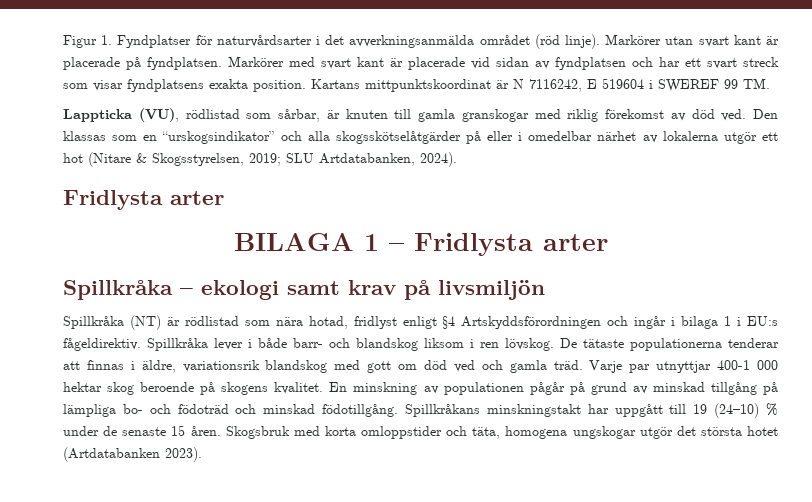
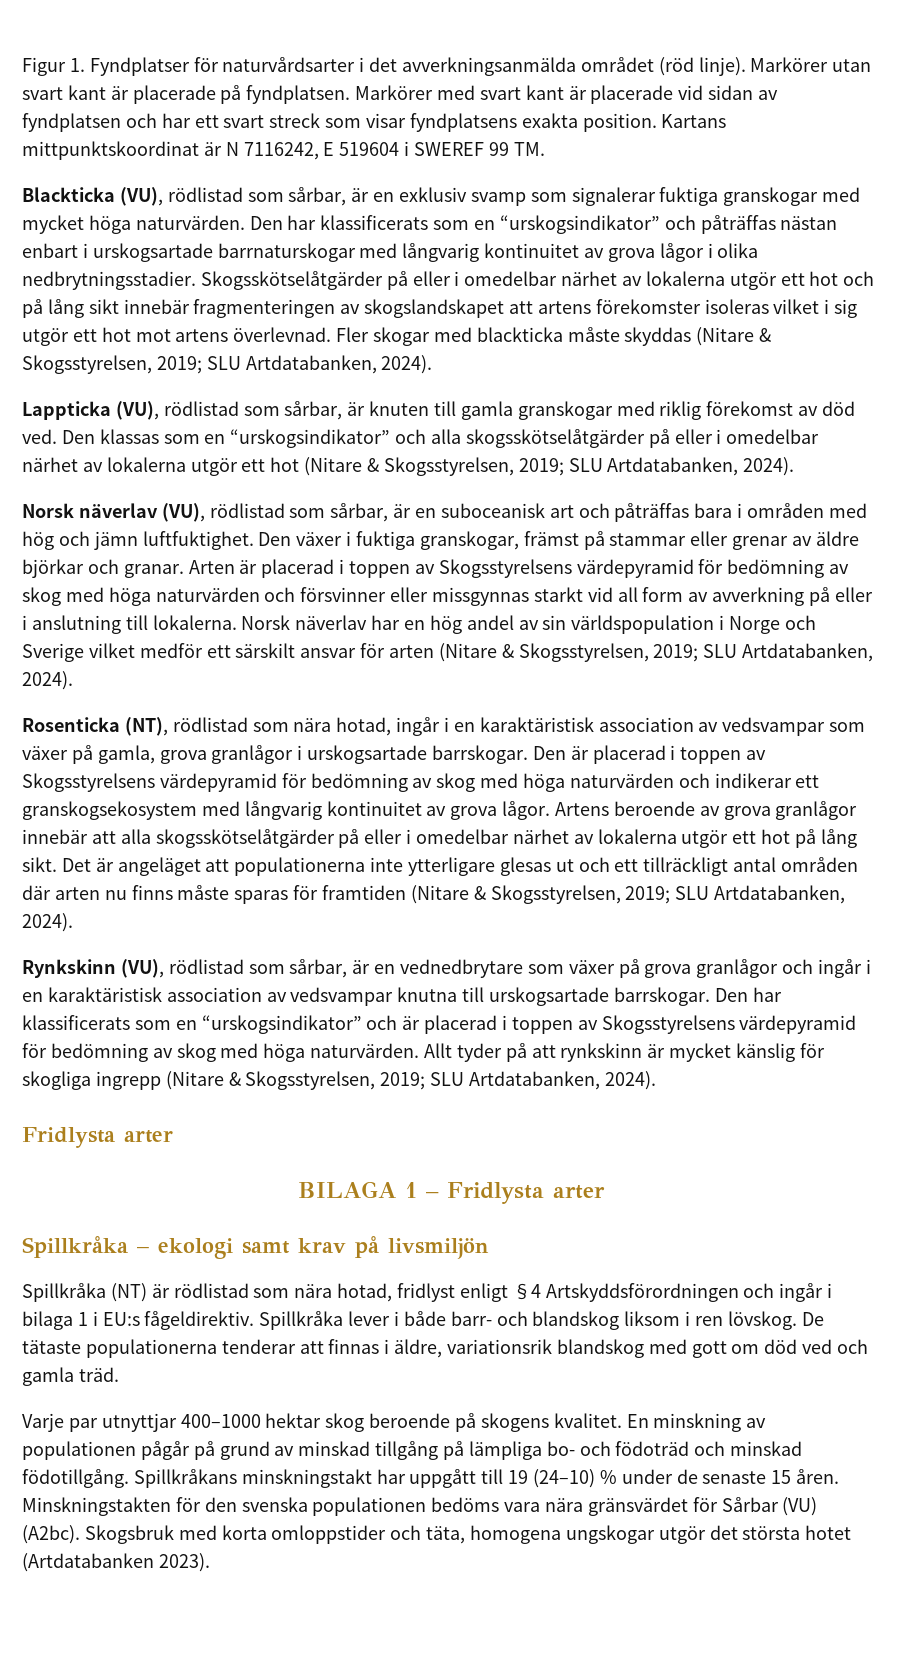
+ Blackticka (VU), rödlistad som sårbar, är en exklusiv svamp som signalerar fuktiga granskogar med mycket höga naturvärden. Den har klassificerats som en “urskogsindikator” och påträffas nästan enbart i urskogsartade barrnaturskogar med långvarig kontinuitet av grova lågor i olika nedbrytningsstadier. Skogsskötselåtgärder på eller i omedelbar närhet av lokalerna utgör ett hot och på lång sikt innebär fragmenteringen av skogslandskapet att artens förekomster isoleras vilket i sig utgör ett hot mot artens överlevnad. Fler skogar med blackticka måste skyddas (Nitare & Skogsstyrelsen, 2019; SLU Artdatabanken, 2024).
+ Norsk näverlav (VU), rödlistad som sårbar, är en suboceanisk art och påträffas bara i områden med hög och jämn luftfuktighet. Den växer i fuktiga granskogar, främst på stammar eller grenar av äldre björkar och granar. Arten är placerad i toppen av Skogsstyrelsens värdepyramid för bedömning av skog med höga naturvärden och försvinner eller missgynnas starkt vid all form av avverkning på eller i anslutning till lokalerna. Norsk näverlav har en hög andel av sin världspopulation i Norge och Sverige vilket medför ett särskilt ansvar för arten (Nitare & Skogsstyrelsen, 2019; SLU Artdatabanken, 2024).
+ Rosenticka (NT), rödlistad som nära hotad, ingår i en karaktäristisk association av vedsvampar som växer på gamla, grova granlågor i urskogsartade barrskogar. Den är placerad i toppen av Skogsstyrelsens värdepyramid för bedömning av skog med höga naturvärden och indikerar ett granskogsekosystem med långvarig kontinuitet av grova lågor. Artens beroende av grova granlågor innebär att alla skogsskötselåtgärder på eller i omedelbar närhet av lokalerna utgör ett hot på lång sikt. Det är angeläget att populationerna inte ytterligare glesas ut och ett tillräckligt antal områden där arten nu finns måste sparas för framtiden (Nitare & Skogsstyrelsen, 2019; SLU Artdatabanken, 2024).
+ Rynkskinn (VU), rödlistad som sårbar, är en vednedbrytare som växer på grova granlågor och ingår i en karaktäristisk association av vedsvampar knutna till urskogsartade barrskogar. Den har klassificerats som en “urskogsindikator” och är placerad i toppen av Skogsstyrelsens värdepyramid för bedömning av skog med höga naturvärden. Allt tyder på att rynkskinn är mycket känslig för skogliga ingrepp (Nitare & Skogsstyrelsen, 2019; SLU Artdatabanken, 2024).
- De tätaste populationerna tenderar att finnas i äldre, variationsrik blandskog med gott om död ved och gamla träd. Varje par utnyttjar 400-1 000 hektar skog beroende på skogens kvalitet.
+ De tätaste populationerna tenderar att finnas i äldre, variationsrik blandskog med gott om död ved och gamla träd.
+ Varje par utnyttjar 400–1000 hektar skog beroende på skogens kvalitet.
+ Minskningstakten för den svenska populationen bedöms vara nära gränsvärdet för Sårbar (VU) (A2bc).

